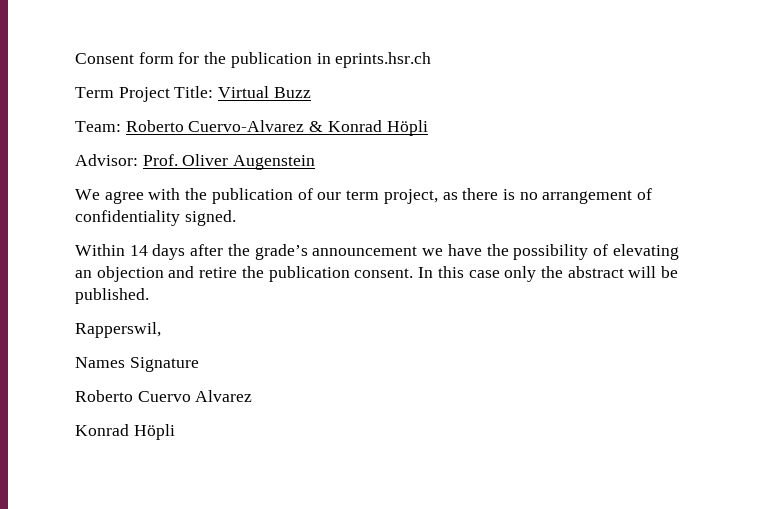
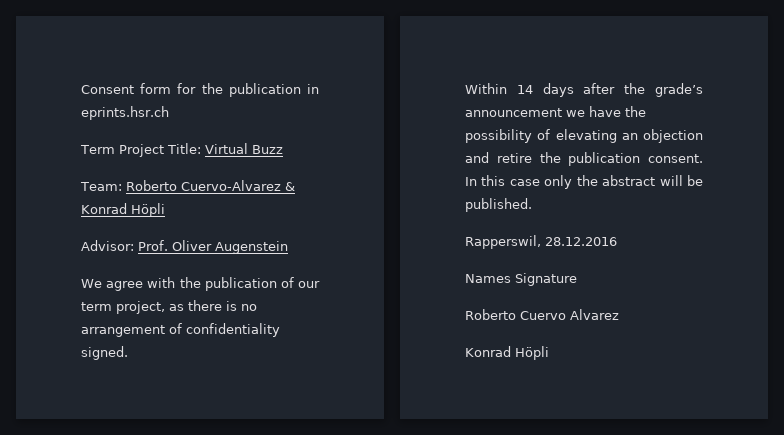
- Rapperswil,
+ Rapperswil, 28.12.2016

